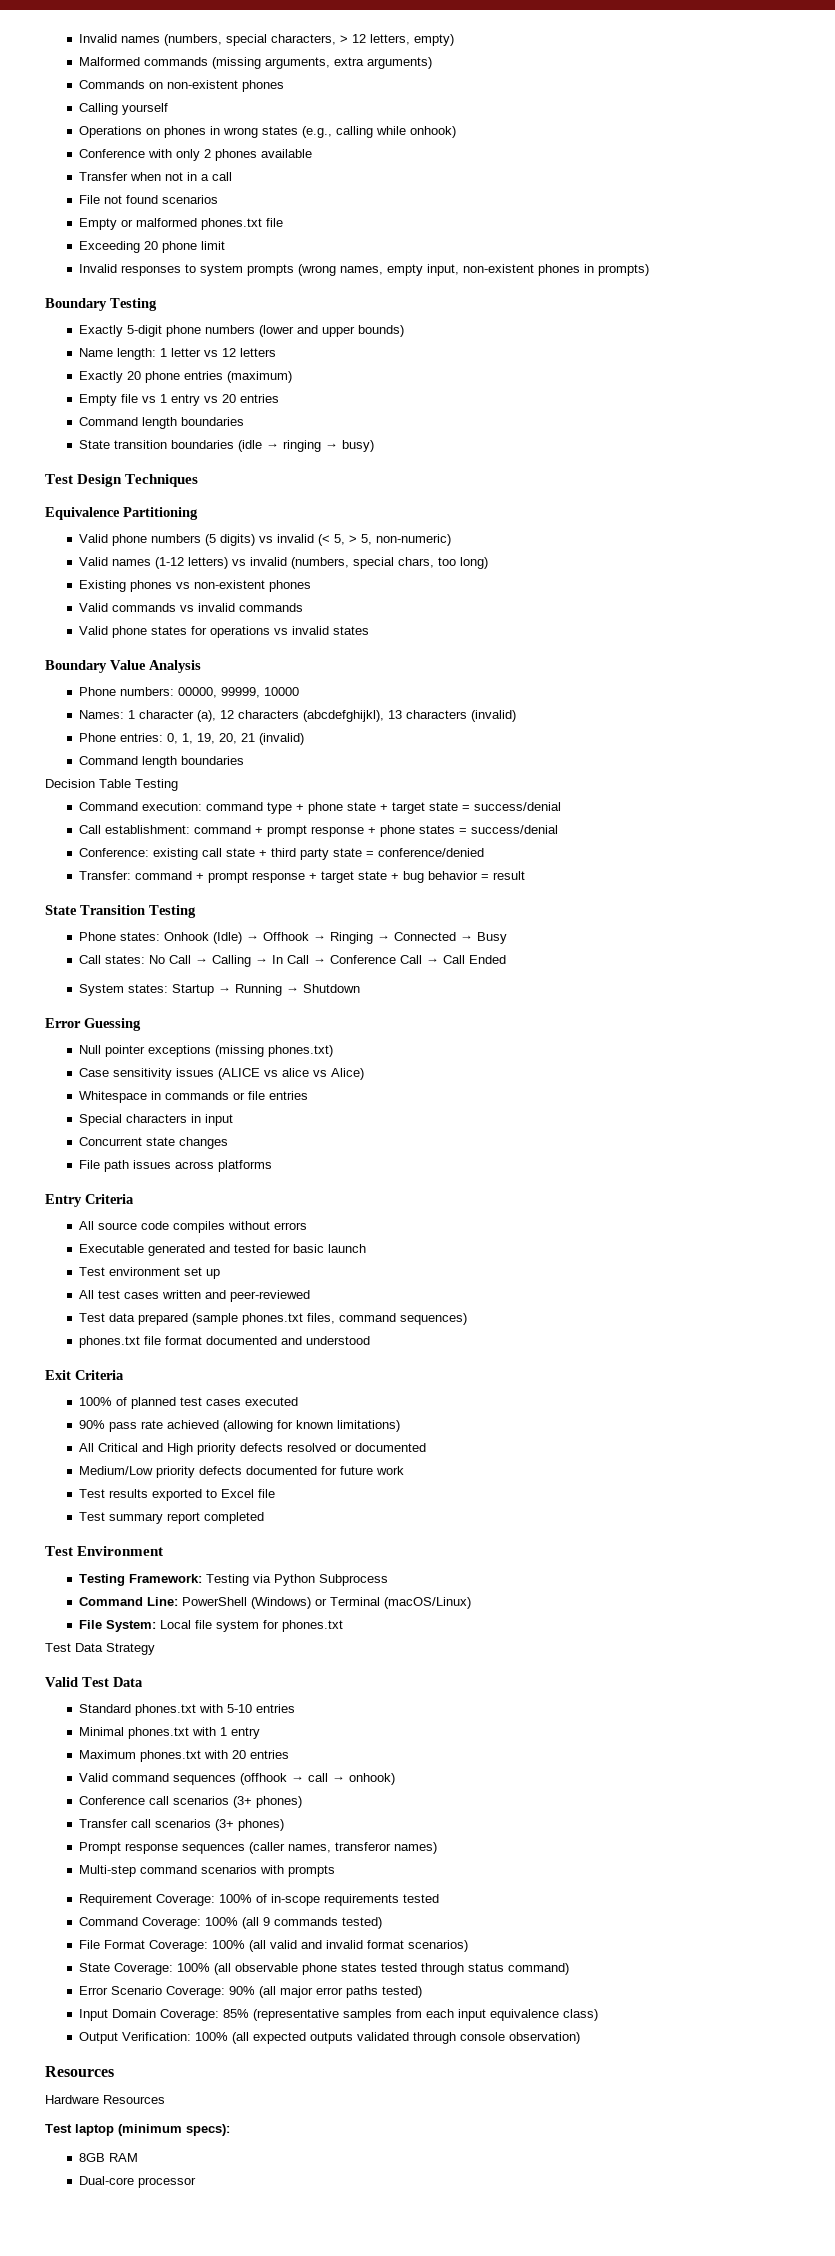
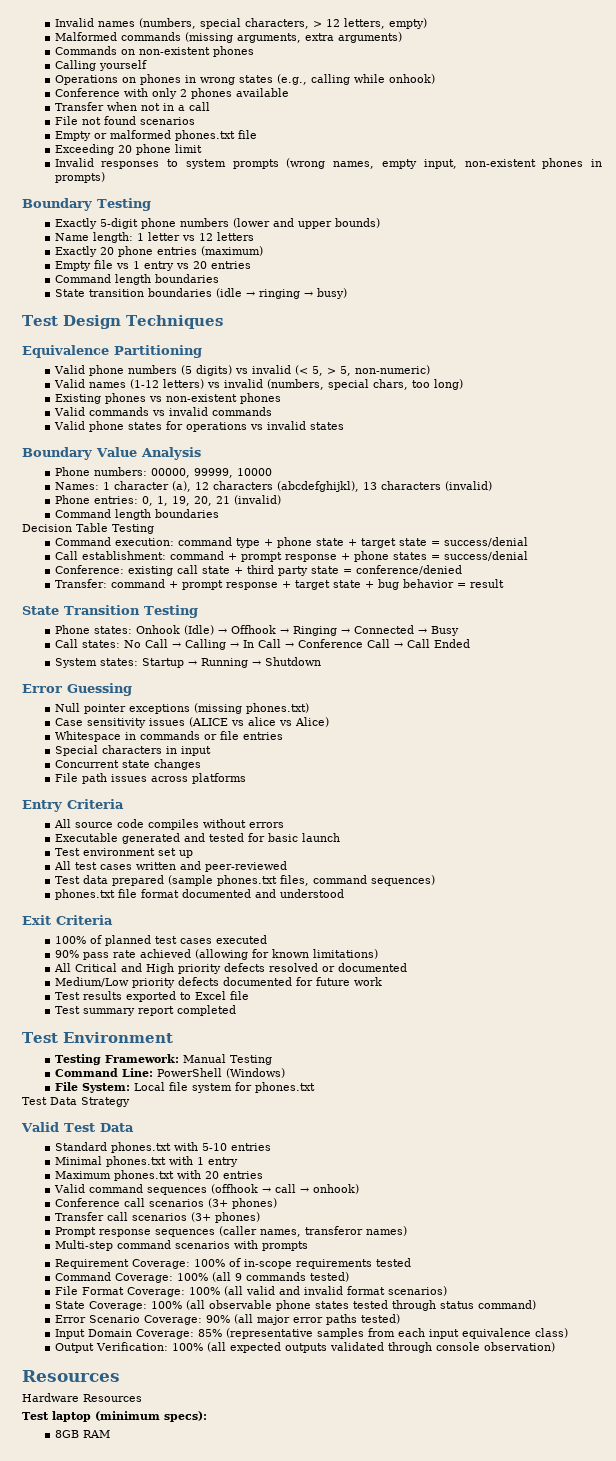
- Testing Framework: Testing via Python Subprocess
+ Testing Framework: Manual Testing
- Command Line: PowerShell (Windows) or Terminal (macOS/Linux)
+ Command Line: PowerShell (Windows)
- Dual-core processor

